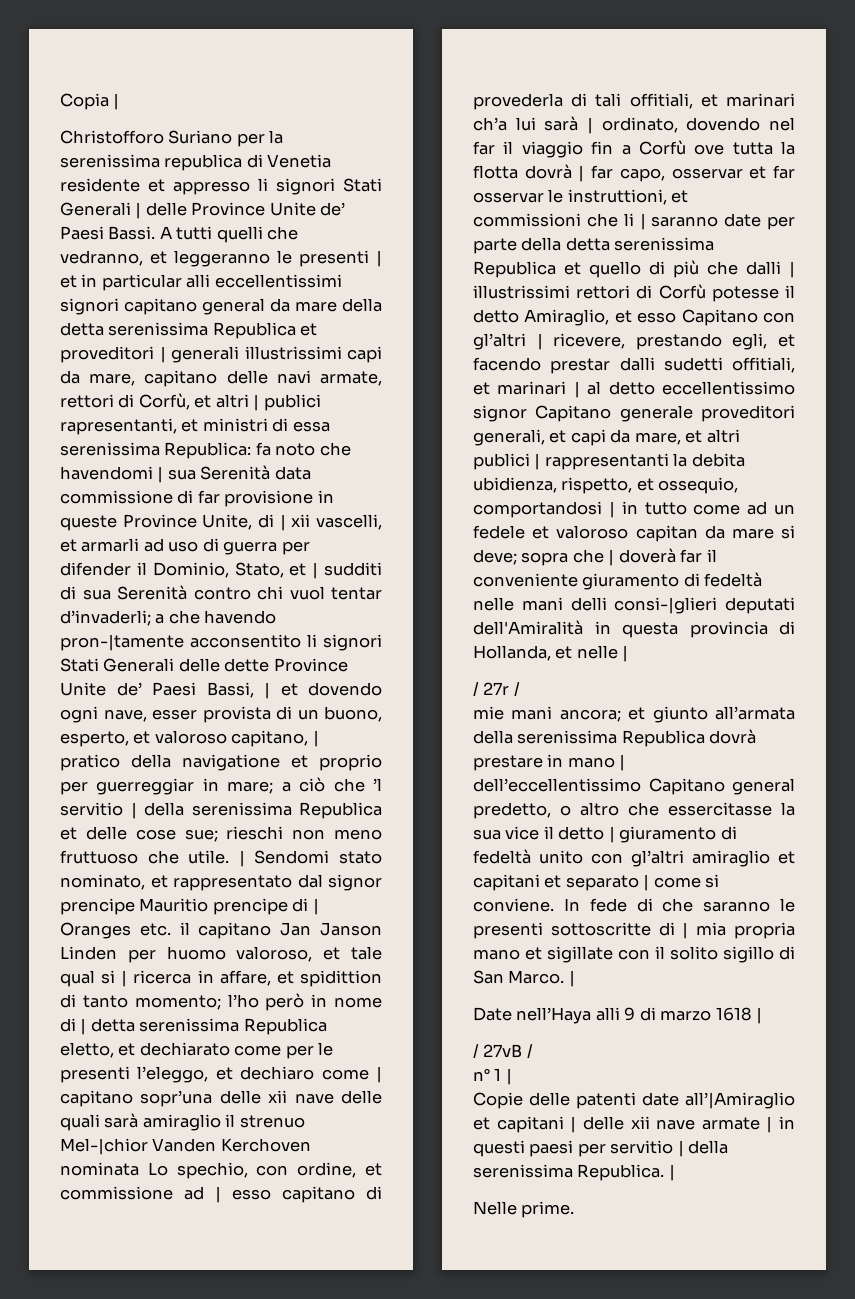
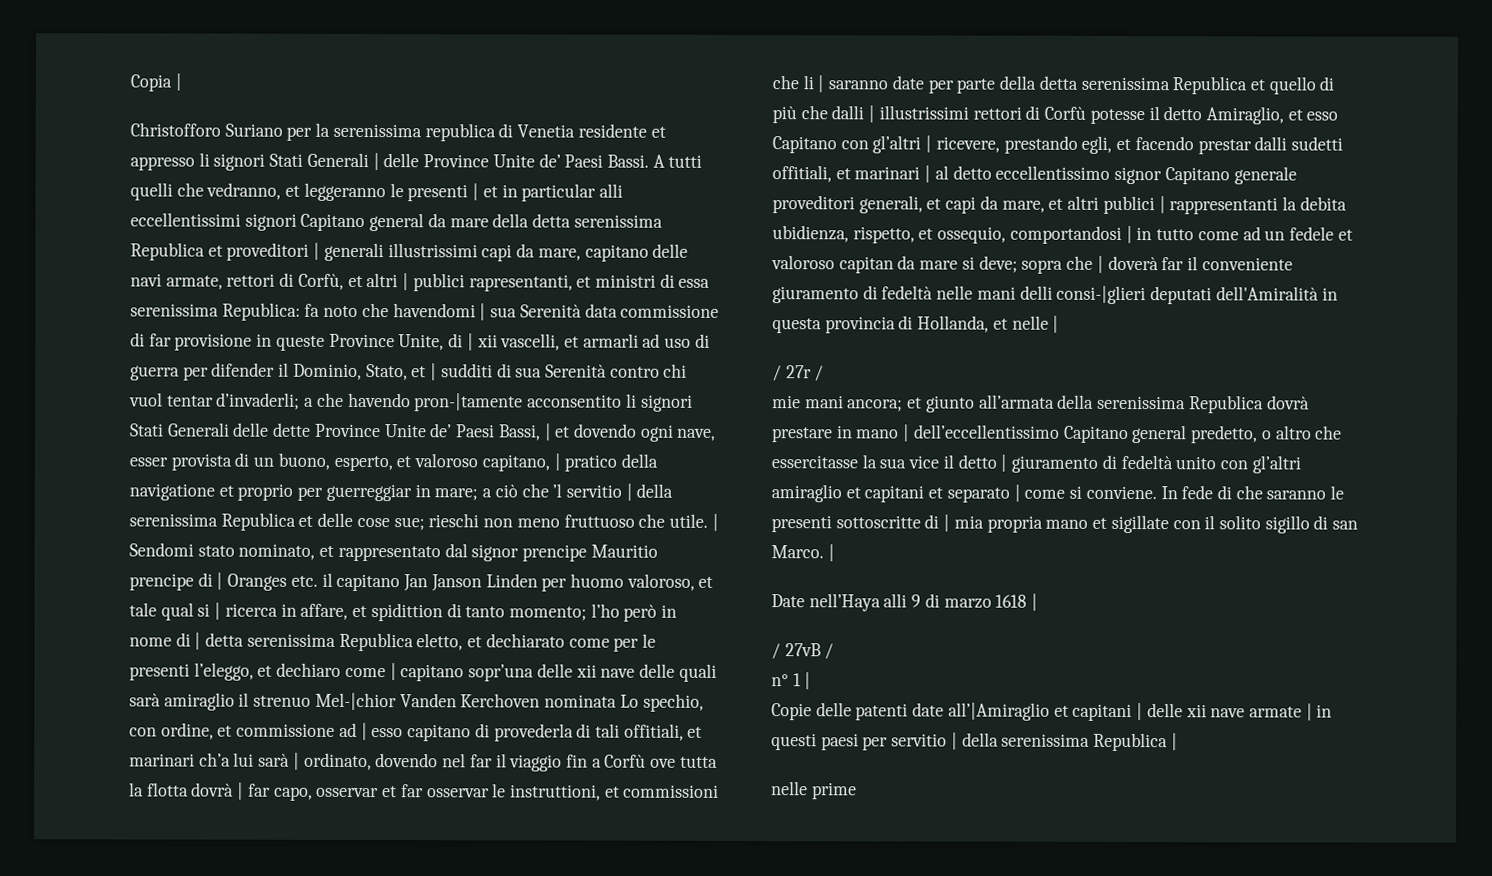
- A tutti quelli che vedranno, et leggeranno le presenti | et in particular alli eccellentissimi signori capitano general da mare della detta serenissima Republica et proveditori | generali illustrissimi capi da mare, capitano delle navi armate, rettori di Corfù, et altri | publici rapresentanti, et ministri di essa serenissima Republica:
+ A tutti quelli che vedranno, et leggeranno le presenti | et in particular alli eccellentissimi signori Capitano general da mare della detta serenissima Republica et proveditori | generali illustrissimi capi da mare, capitano delle navi armate, rettori di Corfù, et altri | publici rapresentanti, et ministri di essa serenissima Republica:
- In fede di che saranno le presenti sottoscritte di | mia propria mano et sigillate con il solito sigillo di San Marco.
+ In fede di che saranno le presenti sottoscritte di | mia propria mano et sigillate con il solito sigillo di san Marco.
- Copie delle patenti date all’|Amiraglio et capitani | delle xii nave armate | in questi paesi per servitio | della serenissima Republica. |
- Nelle prime.
+ Copie delle patenti date all’|Amiraglio et capitani | delle xii nave armate | in questi paesi per servitio | della serenissima Republica |
+ nelle prime

